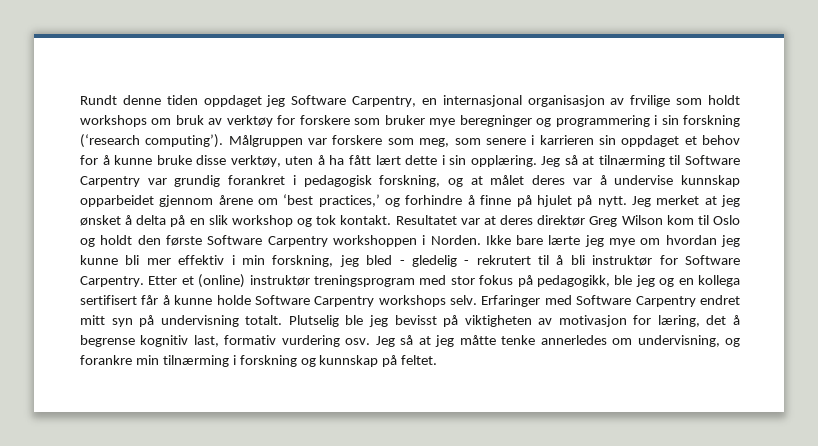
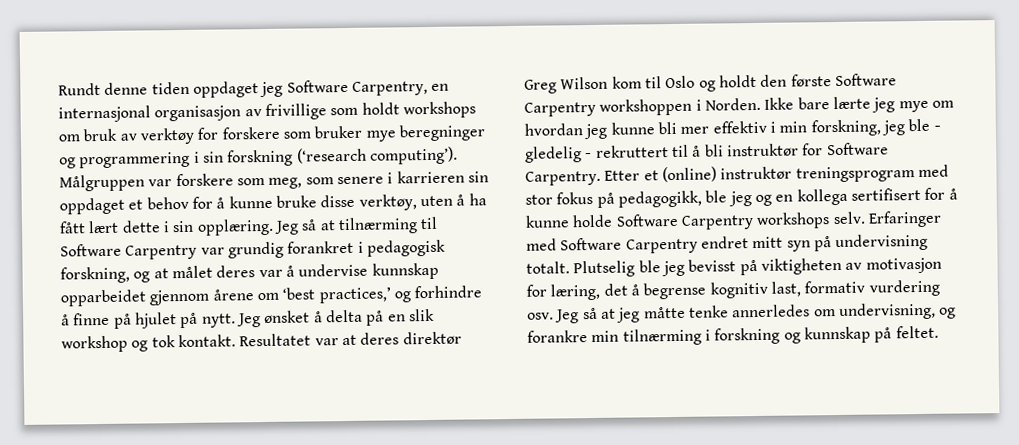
- Rundt denne tiden oppdaget jeg Software Carpentry, en internasjonal organisasjon av frvilige som holdt workshops om bruk av verktøy for forskere som bruker mye beregninger og programmering i sin forskning (‘research computing’).
+ Rundt denne tiden oppdaget jeg Software Carpentry, en internasjonal organisasjon av frivillige som holdt workshops om bruk av verktøy for forskere som bruker mye beregninger og programmering i sin forskning (‘research computing’).
- Jeg merket at jeg ønsket å delta på en slik workshop og tok kontakt.
+ Jeg ønsket å delta på en slik workshop og tok kontakt.
- Ikke bare lærte jeg mye om hvordan jeg kunne bli mer effektiv i min forskning, jeg bled - gledelig - rekrutert til å bli instruktør for Software Carpentry.
+ Ikke bare lærte jeg mye om hvordan jeg kunne bli mer effektiv i min forskning, jeg ble - gledelig - rekruttert til å bli instruktør for Software Carpentry.
- Etter et (online) instruktør treningsprogram med stor fokus på pedagogikk, ble jeg og en kollega sertifisert får å kunne holde Software Carpentry workshops selv.
+ Etter et (online) instruktør treningsprogram med stor fokus på pedagogikk, ble jeg og en kollega sertifisert for å kunne holde Software Carpentry workshops selv.

